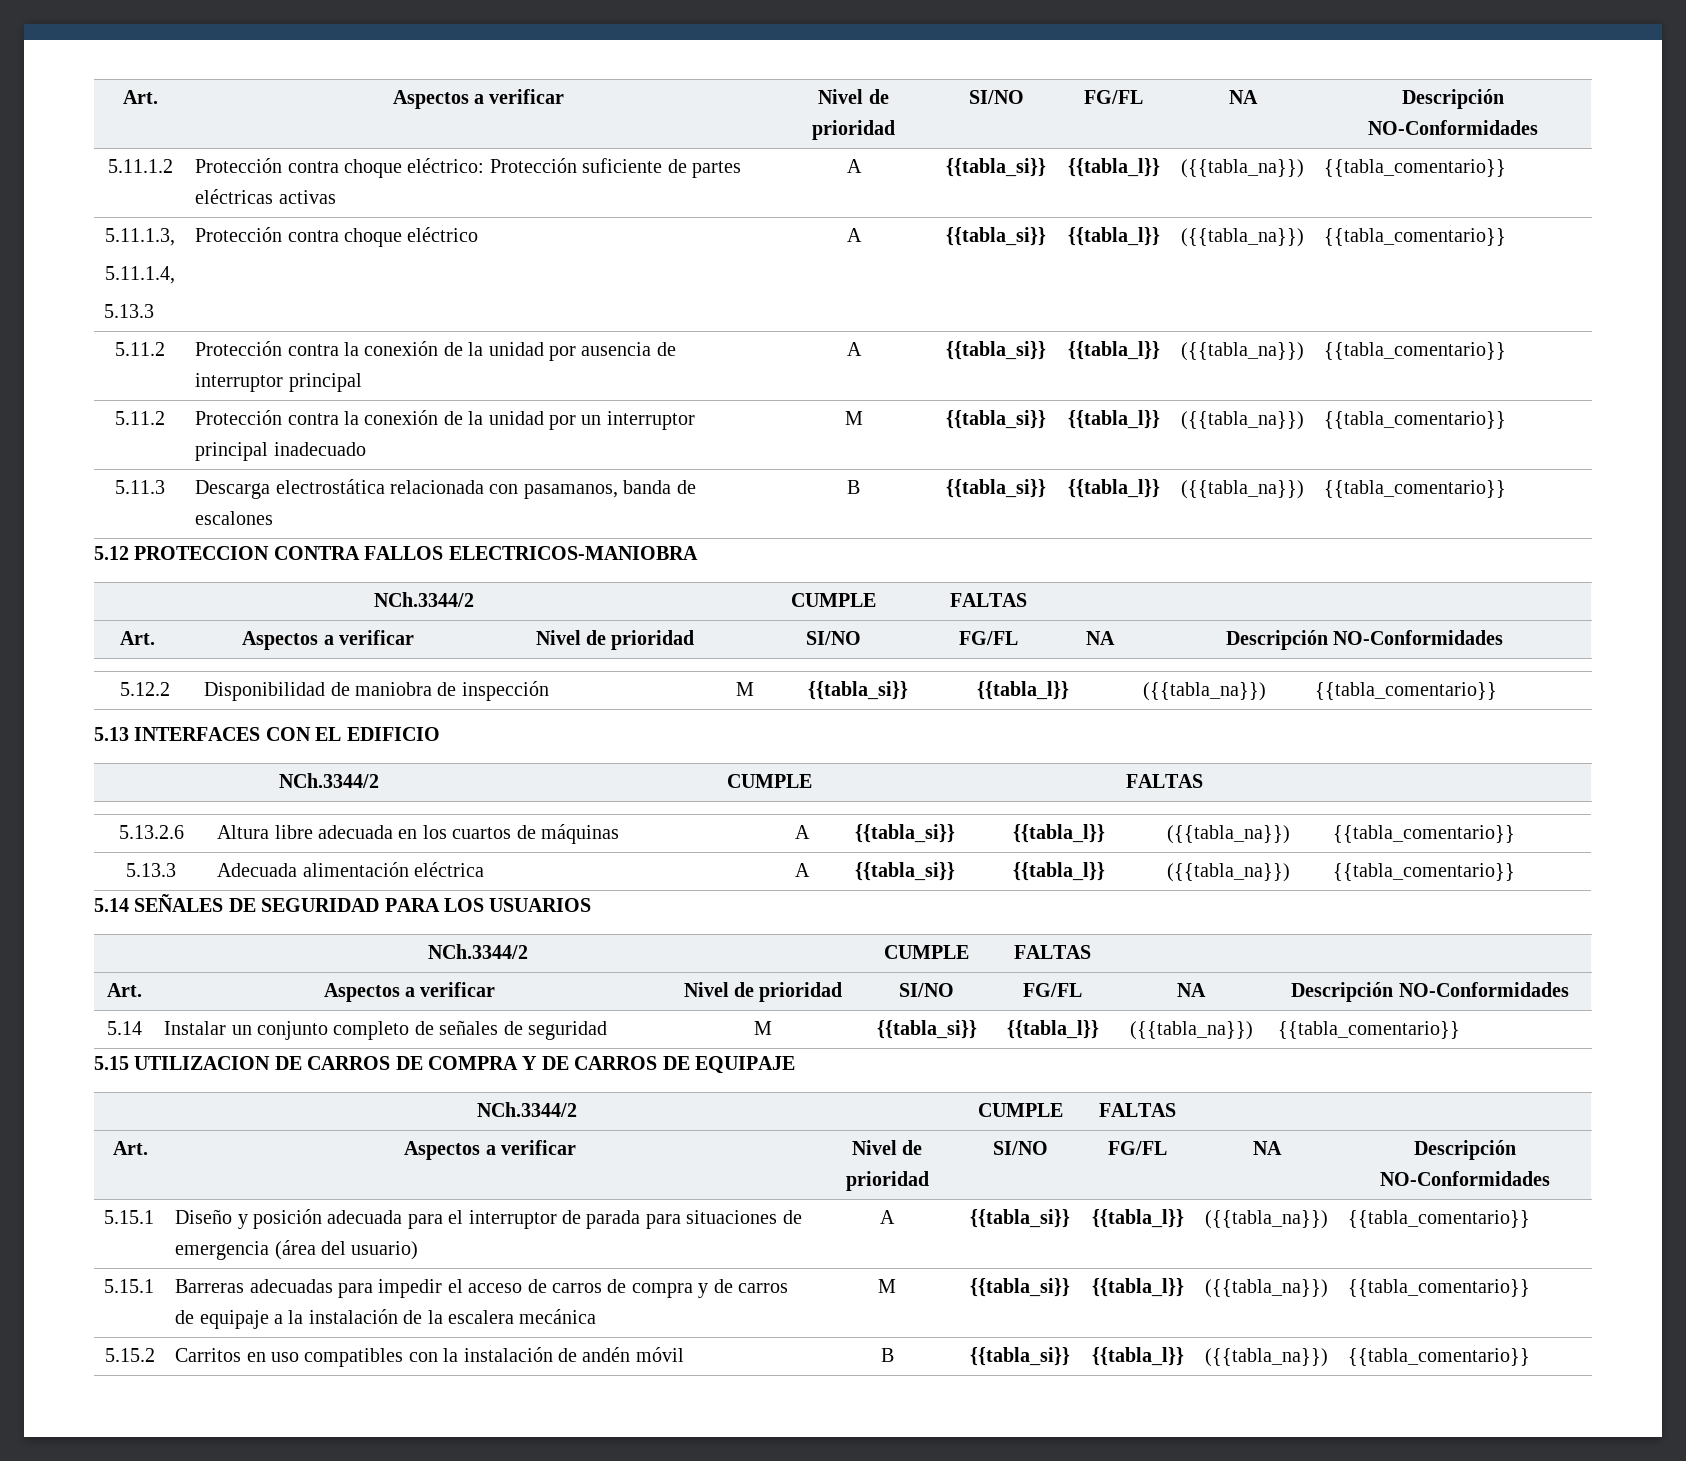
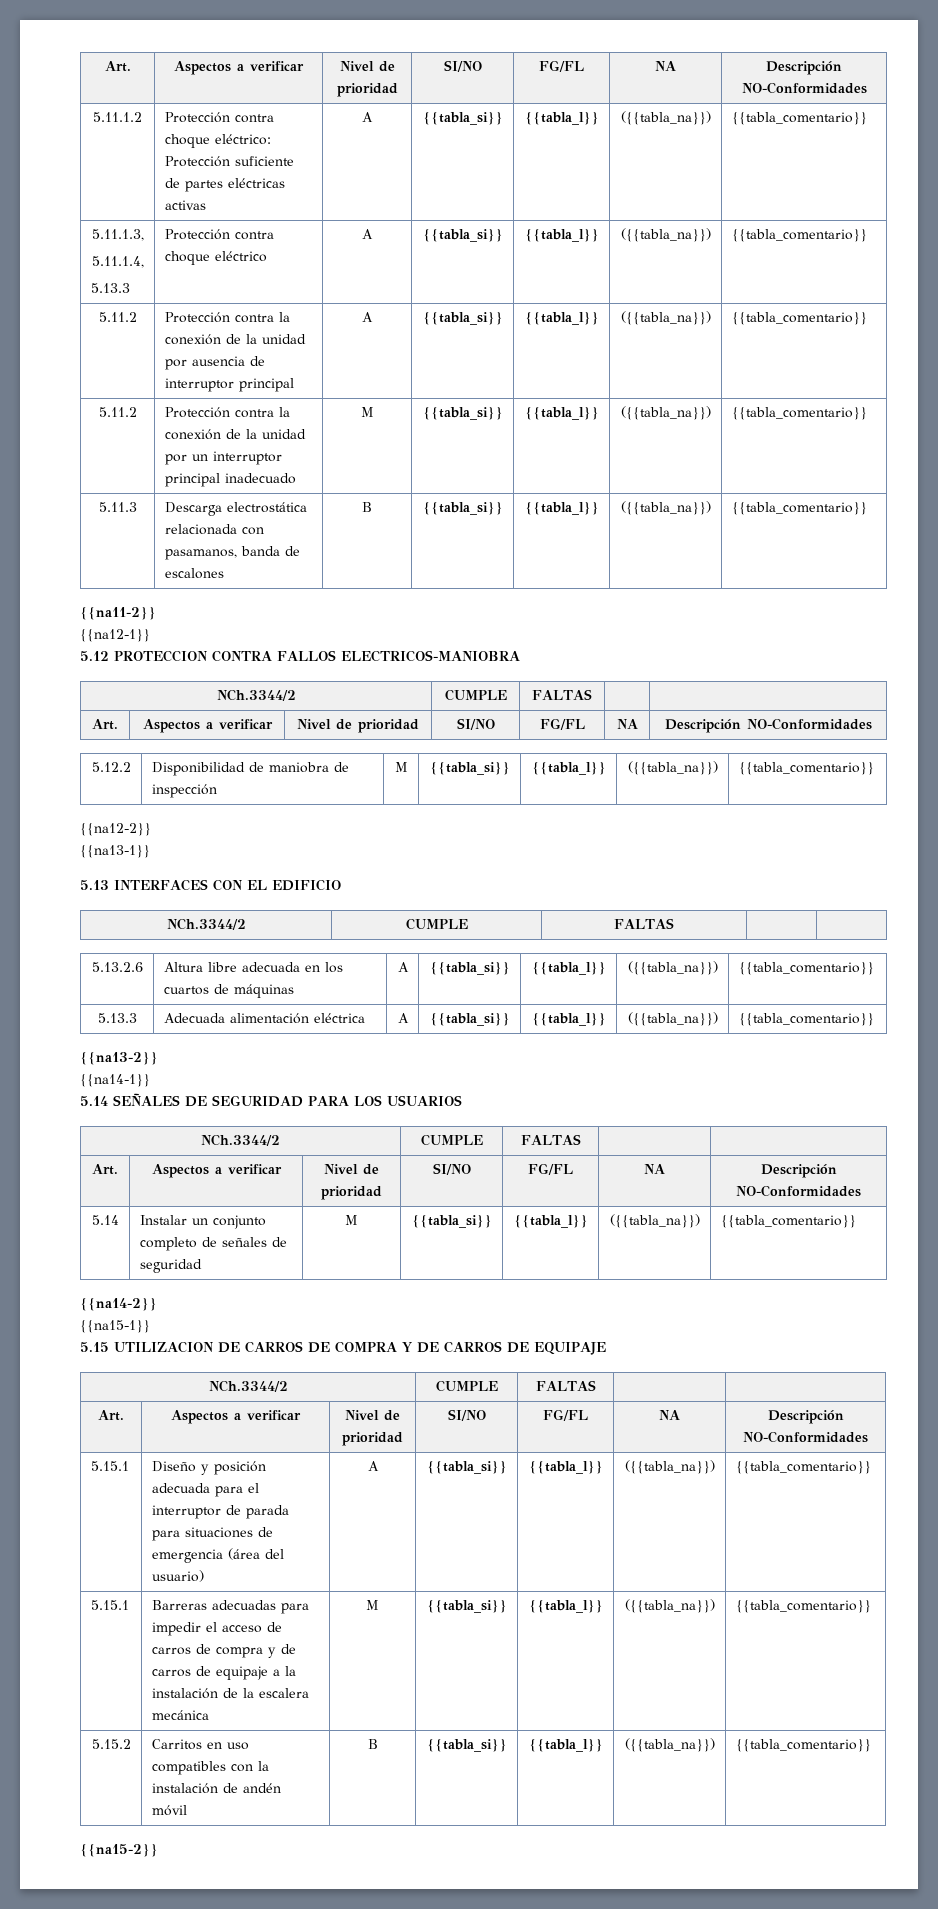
+ {{na11-2}}
+ {{na12-1}}
+ {{na12-2}}
+ {{na13-1}}
+ {{na13-2}}
+ {{na14-1}}
+ {{na14-2}}
+ {{na15-1}}
+ {{na15-2}}

